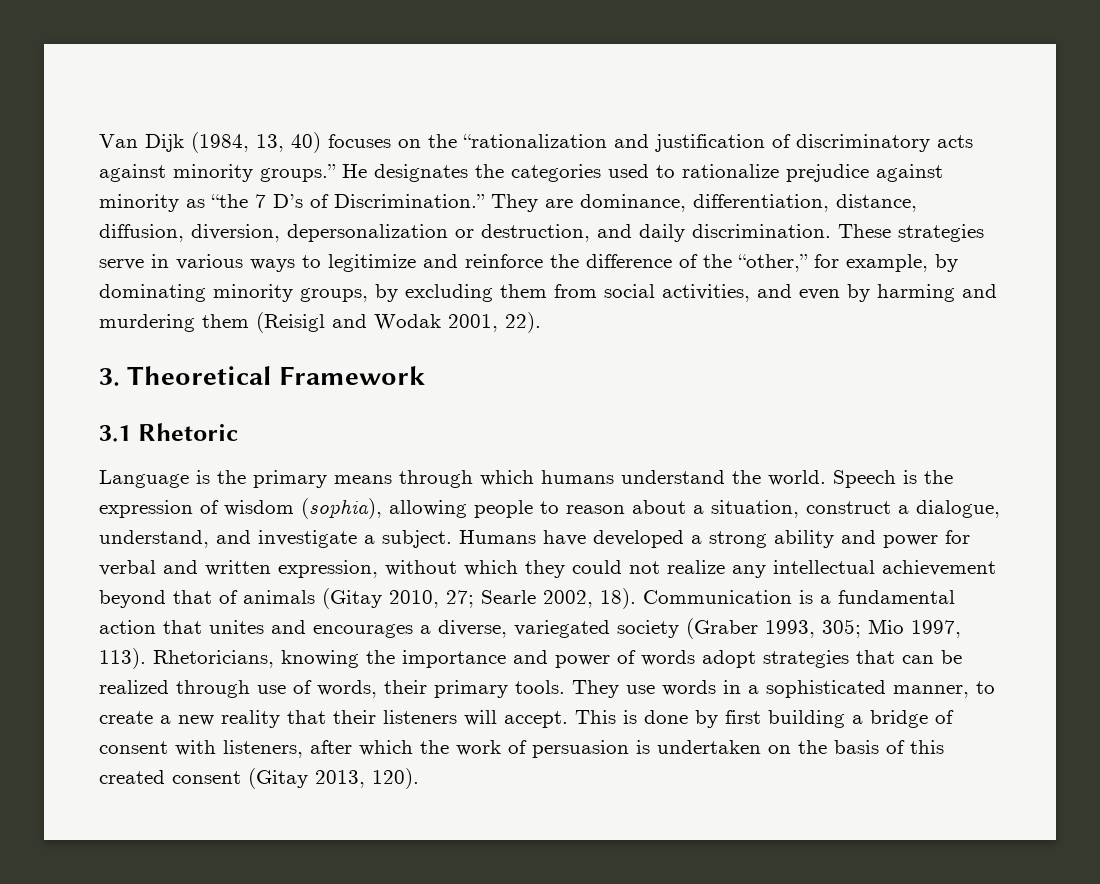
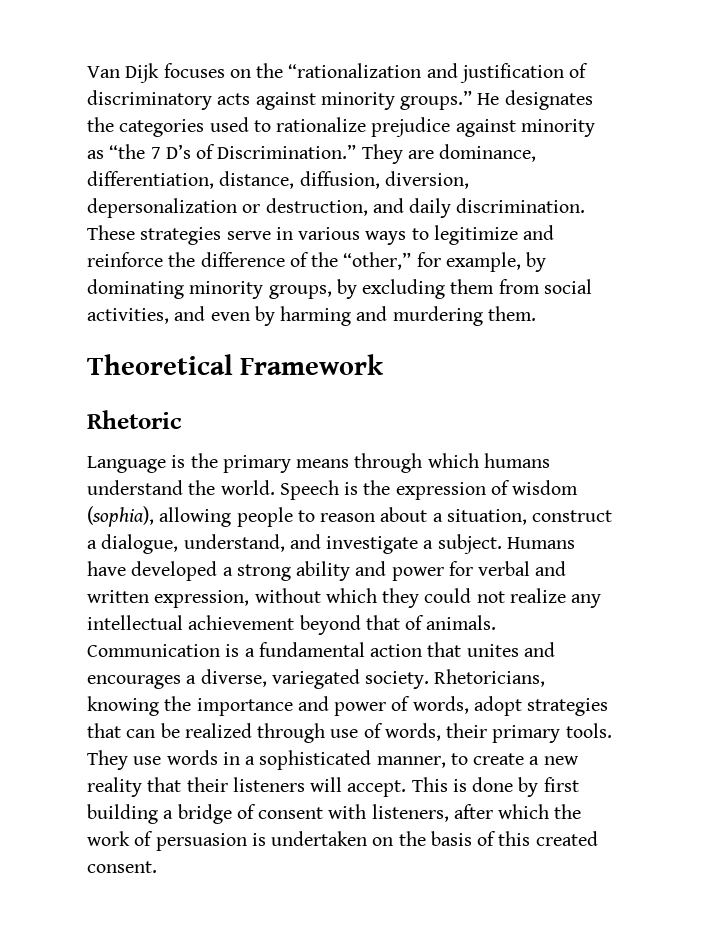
- Van Dijk (1984, 13, 40) focuses on the “rationalization and justification of discriminatory acts against minority groups.”
+ Van Dijk focuses on the “rationalization and justification of discriminatory acts against minority groups.”
- These strategies serve in various ways to legitimize and reinforce the difference of the “other,” for example, by dominating minority groups, by excluding them from social activities, and even by harming and murdering them (Reisigl and Wodak 2001, 22).
- 3. Theoretical Framework
+ These strategies serve in various ways to legitimize and reinforce the difference of the “other,” for example, by dominating minority groups, by excluding them from social activities, and even by harming and murdering them.
+ Theoretical Framework
- 3.1 Rhetoric
+ Rhetoric
- Humans have developed a strong ability and power for verbal and written expression, without which they could not realize any intellectual achievement beyond that of animals (Gitay 2010, 27; Searle 2002, 18).
+ Humans have developed a strong ability and power for verbal and written expression, without which they could not realize any intellectual achievement beyond that of animals.
- Communication is a fundamental action that unites and encourages a diverse, variegated society (Graber 1993, 305; Mio 1997, 113).
+ Communication is a fundamental action that unites and encourages a diverse, variegated society.
- Rhetoricians, knowing the importance and power of words adopt strategies that can be realized through use of words, their primary tools.
+ Rhetoricians, knowing the importance and power of words, adopt strategies that can be realized through use of words, their primary tools.
- This is done by first building a bridge of consent with listeners, after which the work of persuasion is undertaken on the basis of this created consent (Gitay 2013, 120).
+ This is done by first building a bridge of consent with listeners, after which the work of persuasion is undertaken on the basis of this created consent.

